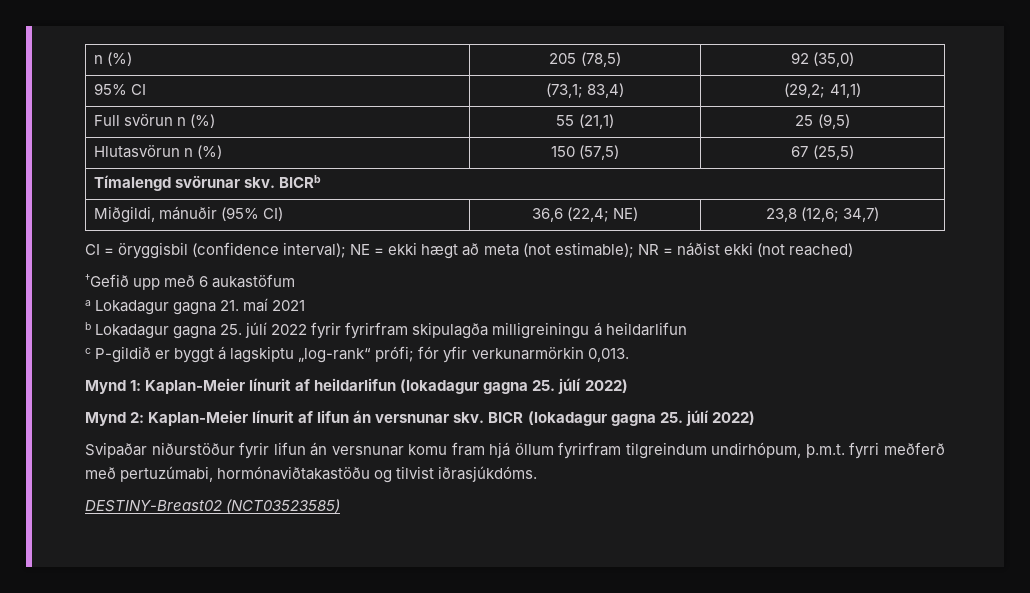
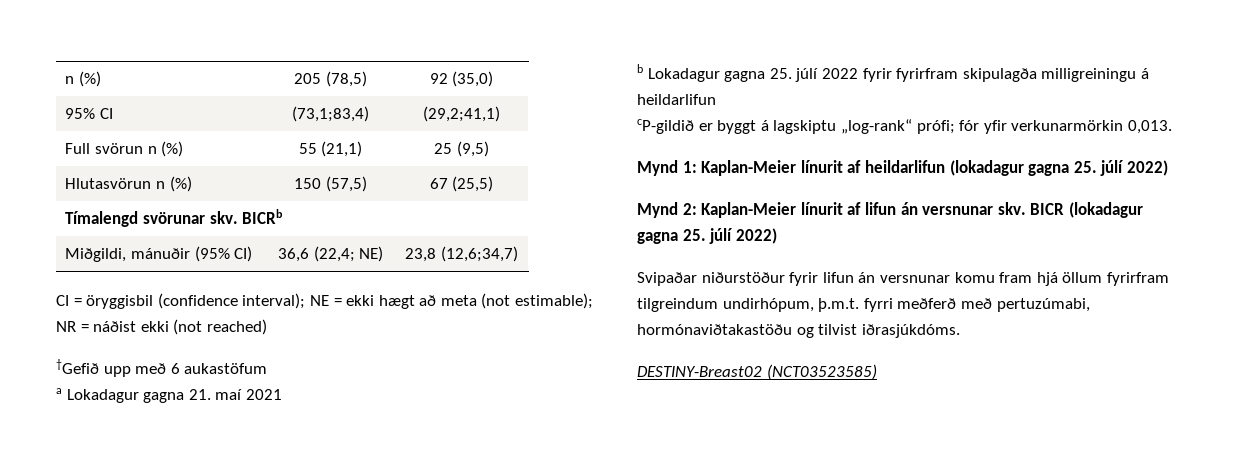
- 95% CI | (73,1; 83,4) | (29,2; 41,1)
+ 95% CI | (73,1;83,4) | (29,2;41,1)
- Miðgildi, mánuðir (95% CI) | 36,6 (22,4; NE) | 23,8 (12,6; 34,7)
+ Miðgildi, mánuðir (95% CI) | 36,6 (22,4; NE) | 23,8 (12,6;34,7)
- c P-gildið er byggt á lagskiptu „log-rank“ prófi; fór yfir verkunarmörkin 0,013.
+ cP-gildið er byggt á lagskiptu „log-rank“ prófi; fór yfir verkunarmörkin 0,013.

